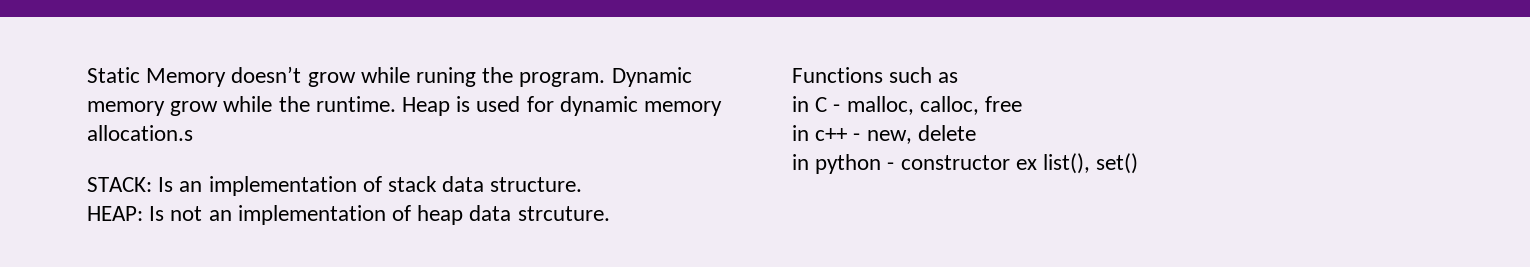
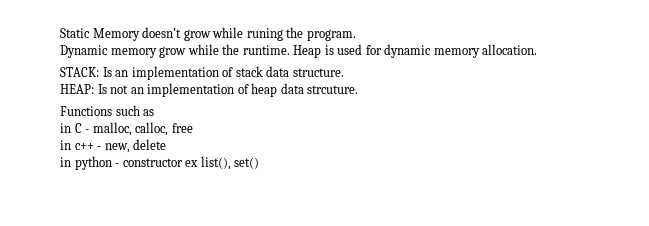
- Static Memory doesn’t grow while runing the program. Dynamic memory grow while the runtime.
+ Static Memory doesn’t grow while runing the program.
+ Dynamic memory grow while the runtime.
- Heap is used for dynamic memory allocation.s
+ Heap is used for dynamic memory allocation.

